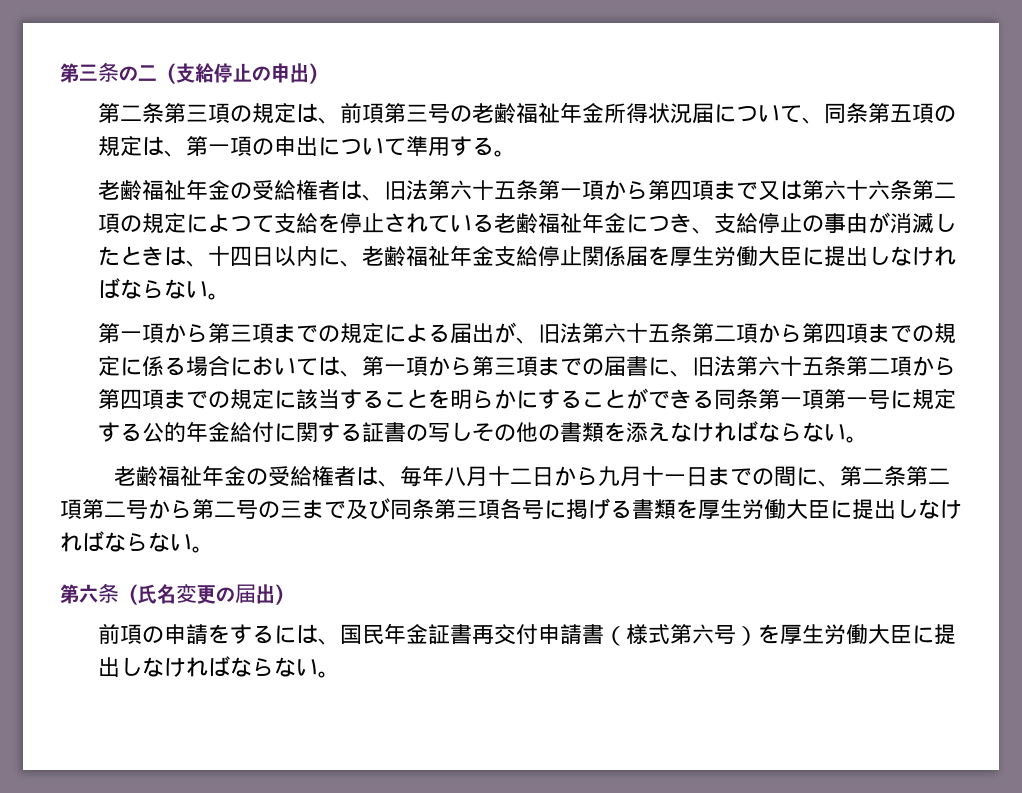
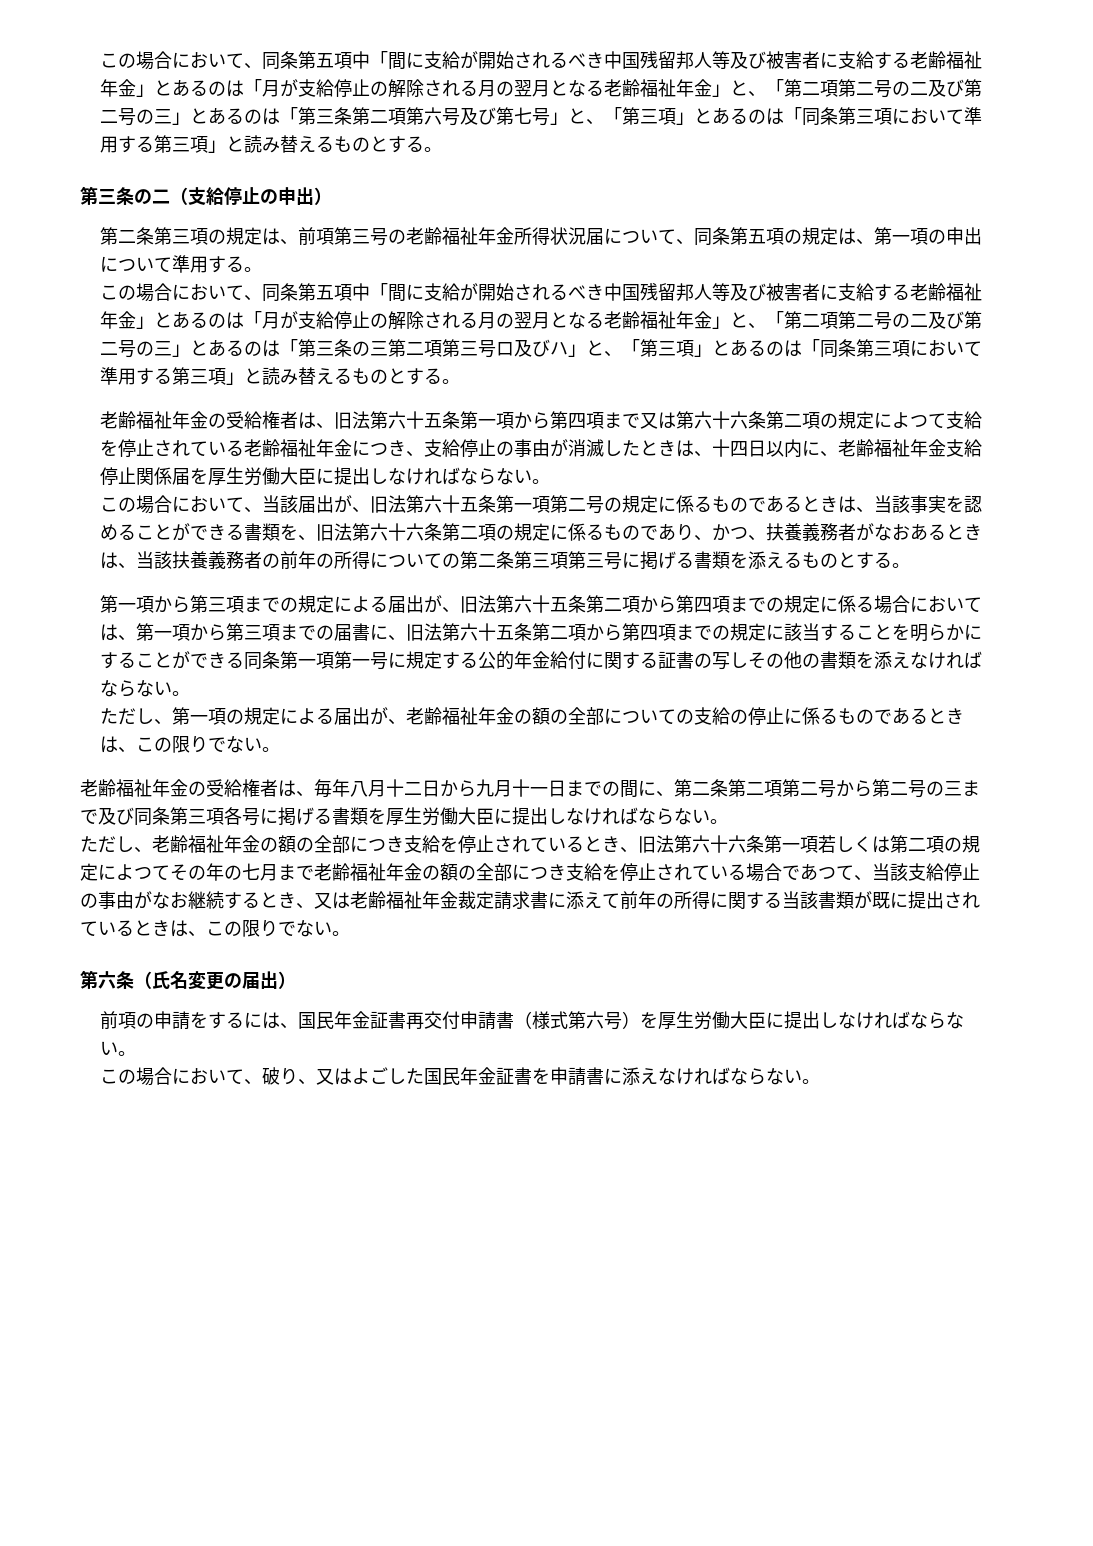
+ この場合において、同条第五項中「間に支給が開始されるべき中国残留邦人等及び被害者に支給する老齢福祉年金」とあるのは「月が支給停止の解除される月の翌月となる老齢福祉年金」と、「第二項第二号の二及び第二号の三」とあるのは「第三条第二項第六号及び第七号」と、「第三項」とあるのは「同条第三項において準用する第三項」と読み替えるものとする。
+ この場合において、同条第五項中「間に支給が開始されるべき中国残留邦人等及び被害者に支給する老齢福祉年金」とあるのは「月が支給停止の解除される月の翌月となる老齢福祉年金」と、「第二項第二号の二及び第二号の三」とあるのは「第三条の三第二項第三号ロ及びハ」と、「第三項」とあるのは「同条第三項において準用する第三項」と読み替えるものとする。
+ この場合において、当該届出が、旧法第六十五条第一項第二号の規定に係るものであるときは、当該事実を認めることができる書類を、旧法第六十六条第二項の規定に係るものであり、かつ、扶養義務者がなおあるときは、当該扶養義務者の前年の所得についての第二条第三項第三号に掲げる書類を添えるものとする。
+ ただし、第一項の規定による届出が、老齢福祉年金の額の全部についての支給の停止に係るものであるときは、この限りでない。
+ ただし、老齢福祉年金の額の全部につき支給を停止されているとき、旧法第六十六条第一項若しくは第二項の規定によつてその年の七月まで老齢福祉年金の額の全部につき支給を停止されている場合であつて、当該支給停止の事由がなお継続するとき、又は老齢福祉年金裁定請求書に添えて前年の所得に関する当該書類が既に提出されているときは、この限りでない。
+ この場合において、破り、又はよごした国民年金証書を申請書に添えなければならない。

